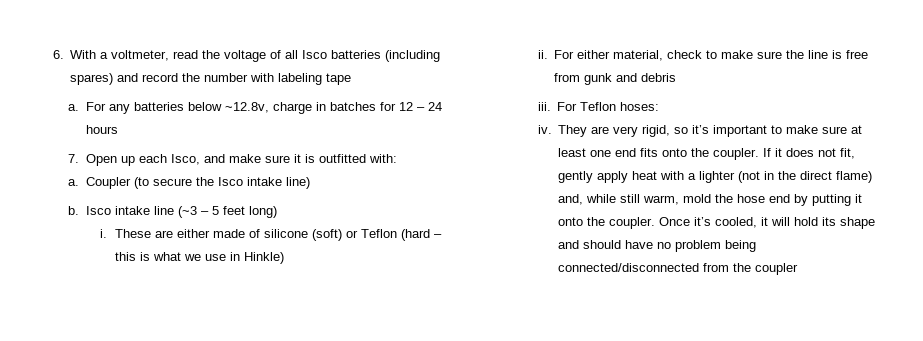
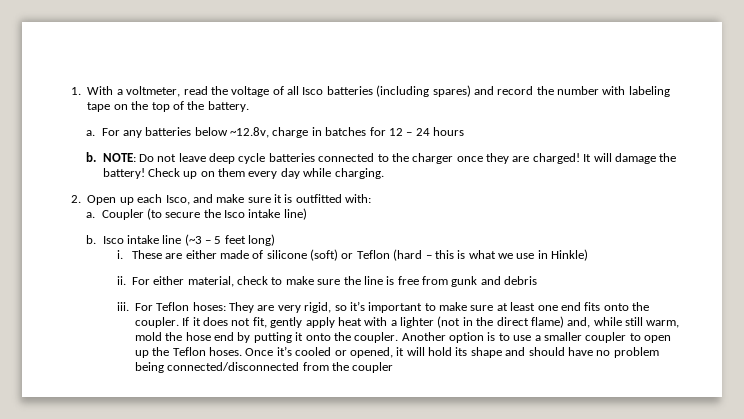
- 6. With a voltmeter, read the voltage of all Isco batteries (including spares) and record the number with labeling tape
+ 1. With a voltmeter, read the voltage of all Isco batteries (including spares) and record the number with labeling tape on the top of the battery.
- 7. Open up each Isco, and make sure it is outfitted with:
+ b. NOTE: Do not leave deep cycle batteries connected to the charger once they are charged! It will damage the battery! Check up on them every day while charging.
+ 2. Open up each Isco, and make sure it is outfitted with:
- For Teflon hoses:
- iv. They are very rigid, so it’s important to make sure at least one end fits onto the coupler.
+ For Teflon hoses: They are very rigid, so it’s important to make sure at least one end fits onto the coupler.
- Once it’s cooled, it will hold its shape and should have no problem being connected/disconnected from the coupler
+ Another option is to use a smaller coupler to open up the Teflon hoses. Once it’s cooled or opened, it will hold its shape and should have no problem being connected/disconnected from the coupler

